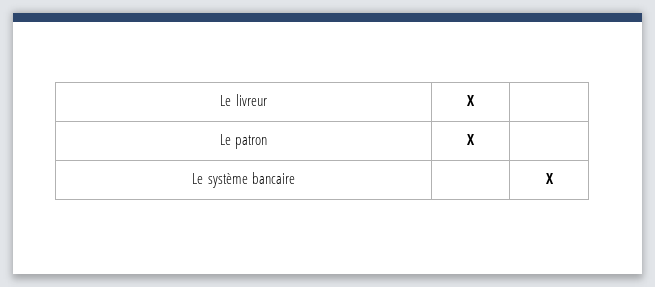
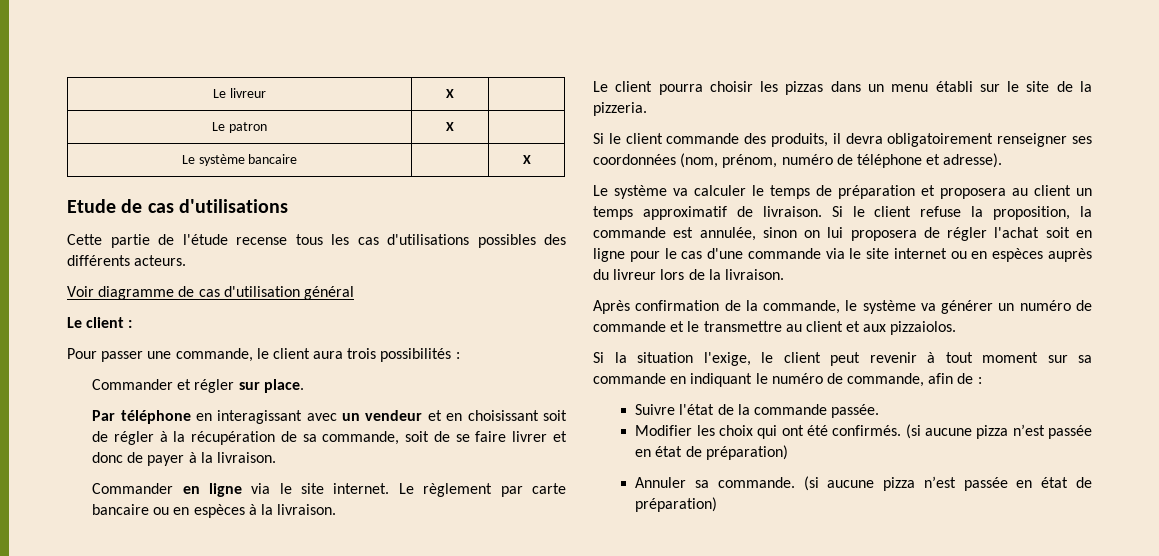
+ Etude de cas d'utilisations
+ Cette partie de l'étude recense tous les cas d'utilisations possibles des différents acteurs.
+ Voir diagramme de cas d'utilisation général
+ Le client :
+ Pour passer une commande, le client aura trois possibilités :
+ Commander et régler sur place.
+ Par téléphone en interagissant avec un vendeur et en choisissant soit de régler à la récupération de sa commande, soit de se faire livrer et donc de payer à la livraison.
+ Commander en ligne via le site internet. Le règlement par carte bancaire ou en espèces à la livraison.
+ Le client pourra choisir les pizzas dans un menu établi sur le site de la pizzeria.
+ Si le client commande des produits, il devra obligatoirement renseigner ses coordonnées (nom, prénom, numéro de téléphone et adresse).
+ Le système va calculer le temps de préparation et proposera au client un temps approximatif de livraison. Si le client refuse la proposition, la commande est annulée, sinon on lui proposera de régler l'achat soit en ligne pour le cas d'une commande via le site internet ou en espèces auprès du livreur lors de la livraison.
+ Après confirmation de la commande, le système va générer un numéro de commande et le transmettre au client et aux pizzaiolos.
+ Si la situation l'exige, le client peut revenir à tout moment sur sa commande en indiquant le numéro de commande, afin de :
+ Suivre l'état de la commande passée.
+ Modifier les choix qui ont été confirmés. (si aucune pizza n’est passée en état de préparation)
+ Annuler sa commande. (si aucune pizza n’est passée en état de préparation)

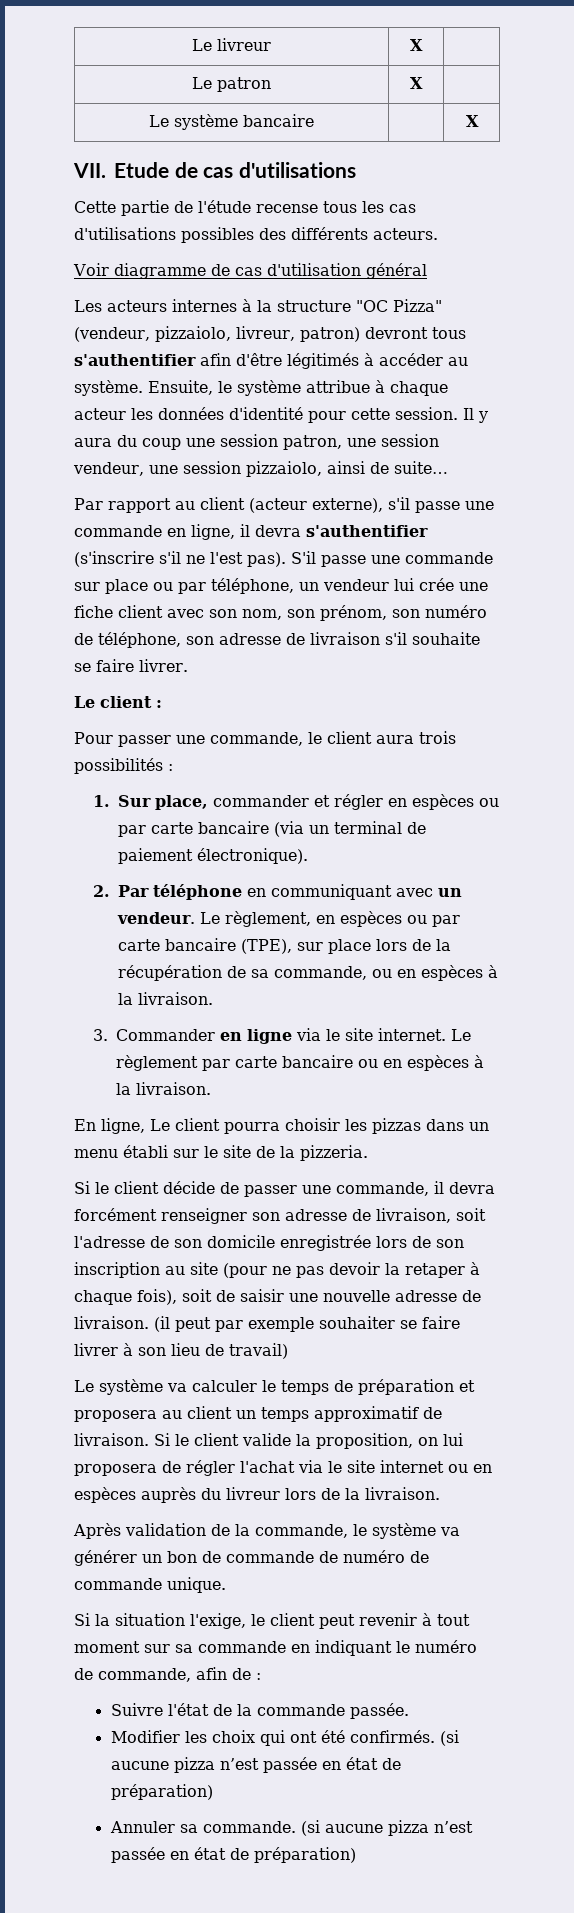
- Etude de cas d'utilisations
+ VII. Etude de cas d'utilisations
+ Les acteurs internes à la structure "OC Pizza" (vendeur, pizzaiolo, livreur, patron) devront tous s'authentifier afin d'être légitimés à accéder au système. Ensuite, le système attribue à chaque acteur les données d'identité pour cette session. Il y aura du coup une session patron, une session vendeur, une session pizzaiolo, ainsi de suite…
+ Par rapport au client (acteur externe), s'il passe une commande en ligne, il devra s'authentifier (s'inscrire s'il ne l'est pas). S'il passe une commande sur place ou par téléphone, un vendeur lui crée une fiche client avec son nom, son prénom, son numéro de téléphone, son adresse de livraison s'il souhaite se faire livrer.
- Commander et régler sur place.
- Par téléphone en interagissant avec un vendeur et en choisissant soit de régler à la récupération de sa commande, soit de se faire livrer et donc de payer à la livraison.
- Commander en ligne via le site internet.
+ 1. Sur place, commander et régler en espèces ou par carte bancaire (via un terminal de paiement électronique).
+ 2. Par téléphone en communiquant avec un vendeur. Le règlement, en espèces ou par carte bancaire (TPE), sur place lors de la récupération de sa commande, ou en espèces à la livraison.
+ 3. Commander en ligne via le site internet.
- Le client pourra choisir les pizzas dans un menu établi sur le site de la pizzeria.
+ En ligne, Le client pourra choisir les pizzas dans un menu établi sur le site de la pizzeria.
- Si le client commande des produits, il devra obligatoirement renseigner ses coordonnées (nom, prénom, numéro de téléphone et adresse).
+ Si le client décide de passer une commande, il devra forcément renseigner son adresse de livraison, soit l'adresse de son domicile enregistrée lors de son inscription au site (pour ne pas devoir la retaper à chaque fois), soit de saisir une nouvelle adresse de livraison. (il peut par exemple souhaiter se faire livrer à son lieu de travail)
- Si le client refuse la proposition, la commande est annulée, sinon on lui proposera de régler l'achat soit en ligne pour le cas d'une commande via le site internet ou en espèces auprès du livreur lors de la livraison.
+ Si le client valide la proposition, on lui proposera de régler l'achat via le site internet ou en espèces auprès du livreur lors de la livraison.
- Après confirmation de la commande, le système va générer un numéro de commande et le transmettre au client et aux pizzaiolos.
+ Après validation de la commande, le système va générer un bon de commande de numéro de commande unique.

